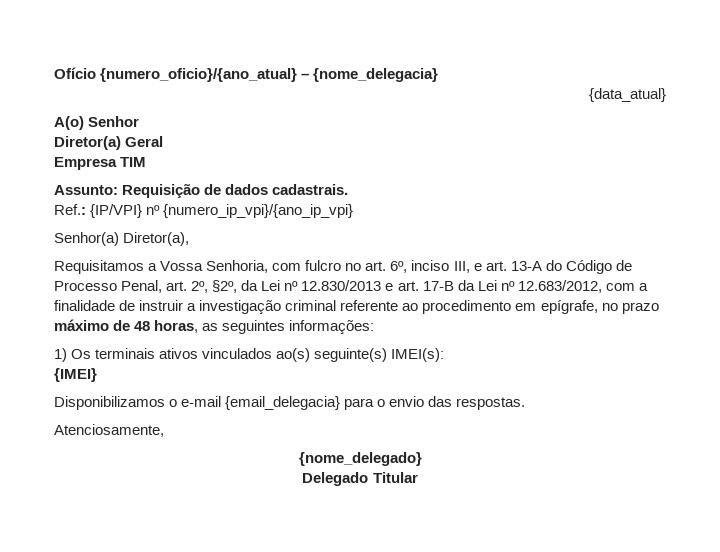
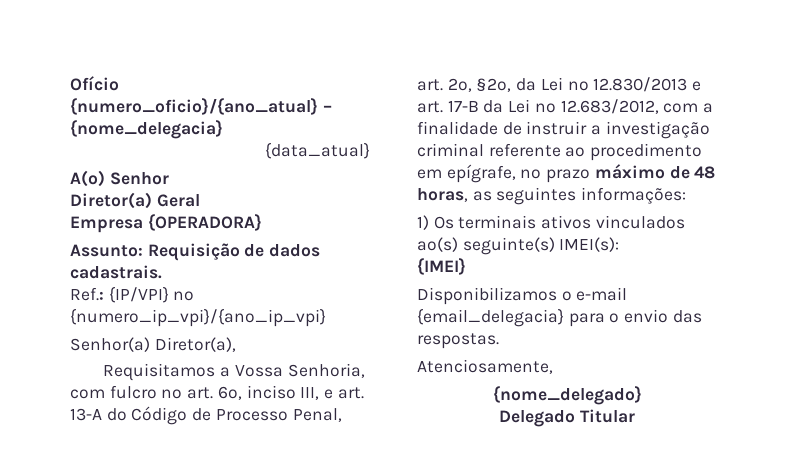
- Empresa TIM
+ Empresa {OPERADORA}

